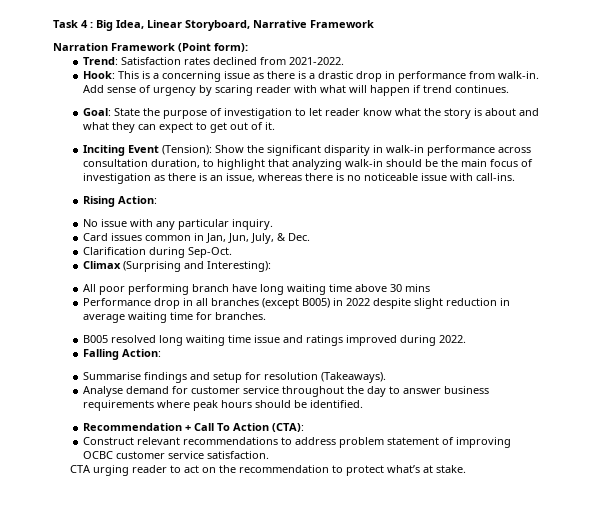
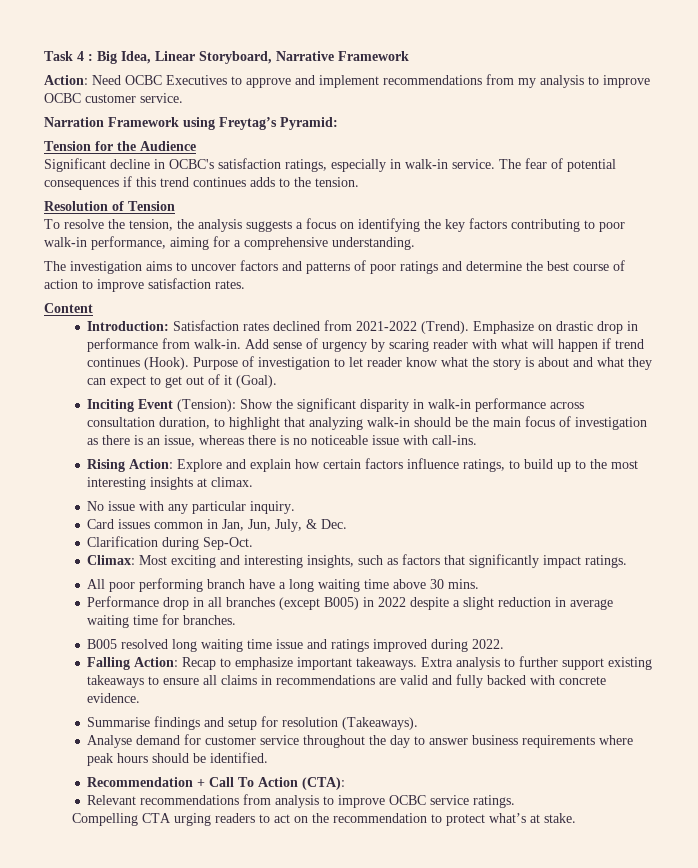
- Narration Framework (Point form):
- Trend: Satisfaction rates declined from 2021-2022.
- Hook: This is a concerning issue as there is a drastic drop in performance from walk-in.
+ Action: Need OCBC Executives to approve and implement recommendations from my analysis to improve OCBC customer service.
+ Narration Framework using Freytag’s Pyramid:
+ Tension for the Audience
+ Significant decline in OCBC's satisfaction ratings, especially in walk-in service. The fear of potential consequences if this trend continues adds to the tension.
+ Resolution of Tension
+ To resolve the tension, the analysis suggests a focus on identifying the key factors contributing to poor walk-in performance, aiming for a comprehensive understanding.
+ The investigation aims to uncover factors and patterns of poor ratings and determine the best course of action to improve satisfaction rates.
+ Content
+ Introduction: Satisfaction rates declined from 2021-2022 (Trend). Emphasize on drastic drop in performance from walk-in.
- Add sense of urgency by scaring reader with what will happen if trend continues.
- Goal: State the purpose of investigation to let reader know what the story is about and what they can expect to get out of it.
+ Add sense of urgency by scaring reader with what will happen if trend continues (Hook). Purpose of investigation to let reader know what the story is about and what they can expect to get out of it (Goal).
- Rising Action:
+ Rising Action: Explore and explain how certain factors influence ratings, to build up to the most interesting insights at climax.
- Climax (Surprising and Interesting):
+ Climax: Most exciting and interesting insights, such as factors that significantly impact ratings.
- All poor performing branch have long waiting time above 30 mins
+ All poor performing branch have a long waiting time above 30 mins.
- Performance drop in all branches (except B005) in 2022 despite slight reduction in average waiting time for branches.
+ Performance drop in all branches (except B005) in 2022 despite a slight reduction in average waiting time for branches.
- Falling Action:
+ Falling Action: Recap to emphasize important takeaways. Extra analysis to further support existing takeaways to ensure all claims in recommendations are valid and fully backed with concrete evidence.
- Construct relevant recommendations to address problem statement of improving OCBC customer service satisfaction.
- CTA urging reader to act on the recommendation to protect what’s at stake.
+ Relevant recommendations from analysis to improve OCBC service ratings.
+ Compelling CTA urging readers to act on the recommendation to protect what’s at stake.

